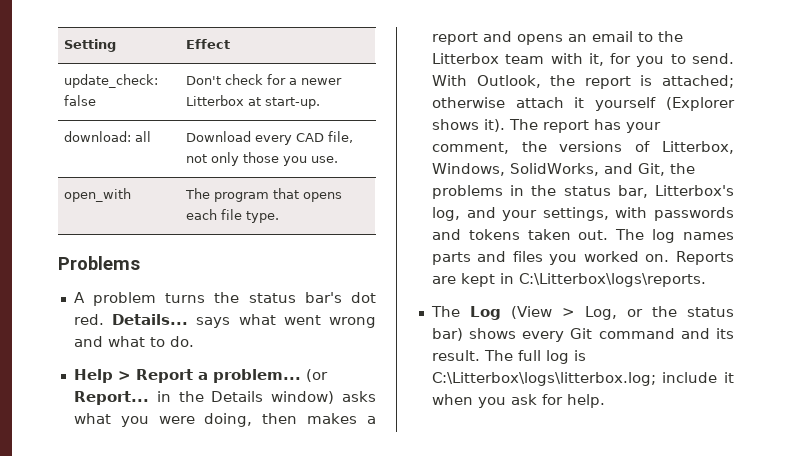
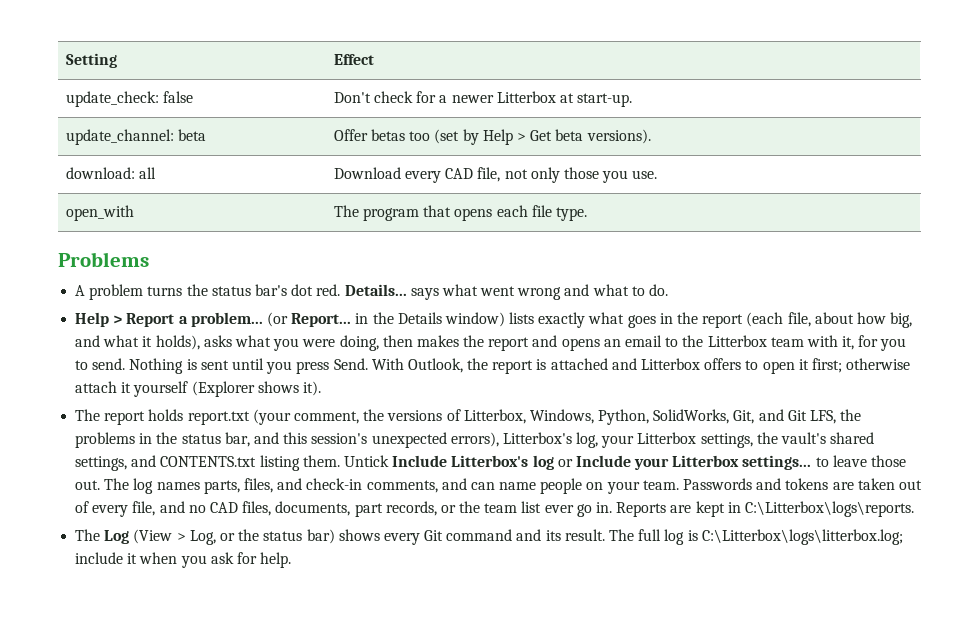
+ update_channel: beta | Offer betas too (set by Help > Get beta versions).
- (or Report... in the Details window) asks what you were doing, then makes a report and opens an email to the Litterbox team with it, for you to send.
+ (or Report... in the Details window) lists exactly what goes in the report (each file, about how big, and what it holds), asks what you were doing, then makes the report and opens an email to the Litterbox team with it, for you to send.
+ Nothing is sent until you press Send.
- With Outlook, the report is attached; otherwise attach it yourself (Explorer shows it). The report has your comment, the versions of Litterbox, Windows, SolidWorks, and Git, the problems in the status bar, Litterbox's log, and your settings, with passwords and tokens taken out. The log names parts and files you worked on.
+ With Outlook, the report is attached and Litterbox offers to open it first; otherwise attach it yourself (Explorer shows it).
+ The report holds report.txt (your comment, the versions of Litterbox, Windows, Python, SolidWorks, Git, and Git LFS, the problems in the status bar, and this session's unexpected errors), Litterbox's log, your Litterbox settings, the vault's shared settings, and CONTENTS.txt listing them. Untick Include Litterbox's log or Include your Litterbox settings... to leave those out. The log names parts, files, and check-in comments, and can name people on your team. Passwords and tokens are taken out of every file, and no CAD files, documents, part records, or the team list ever go in.

